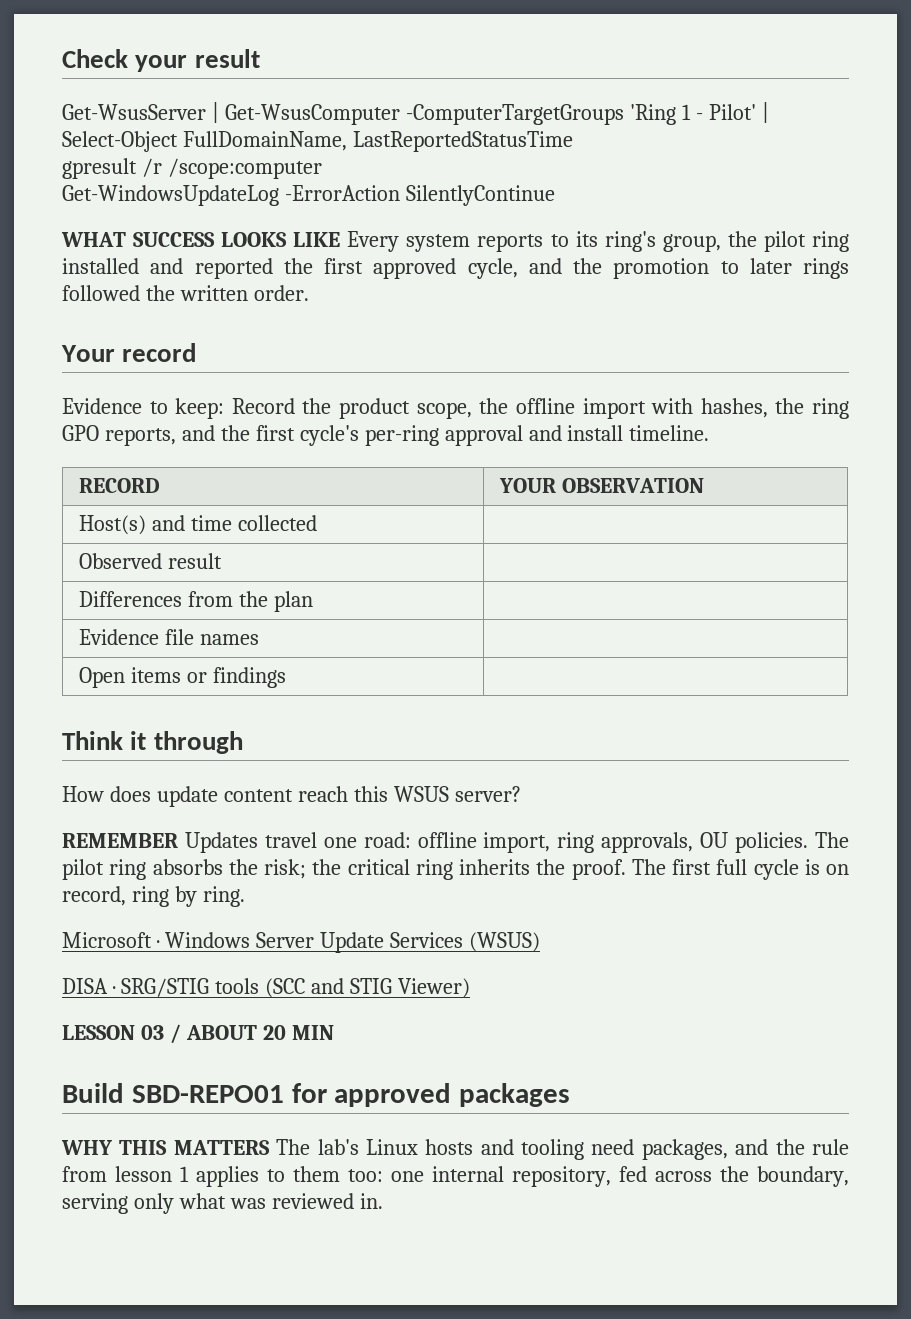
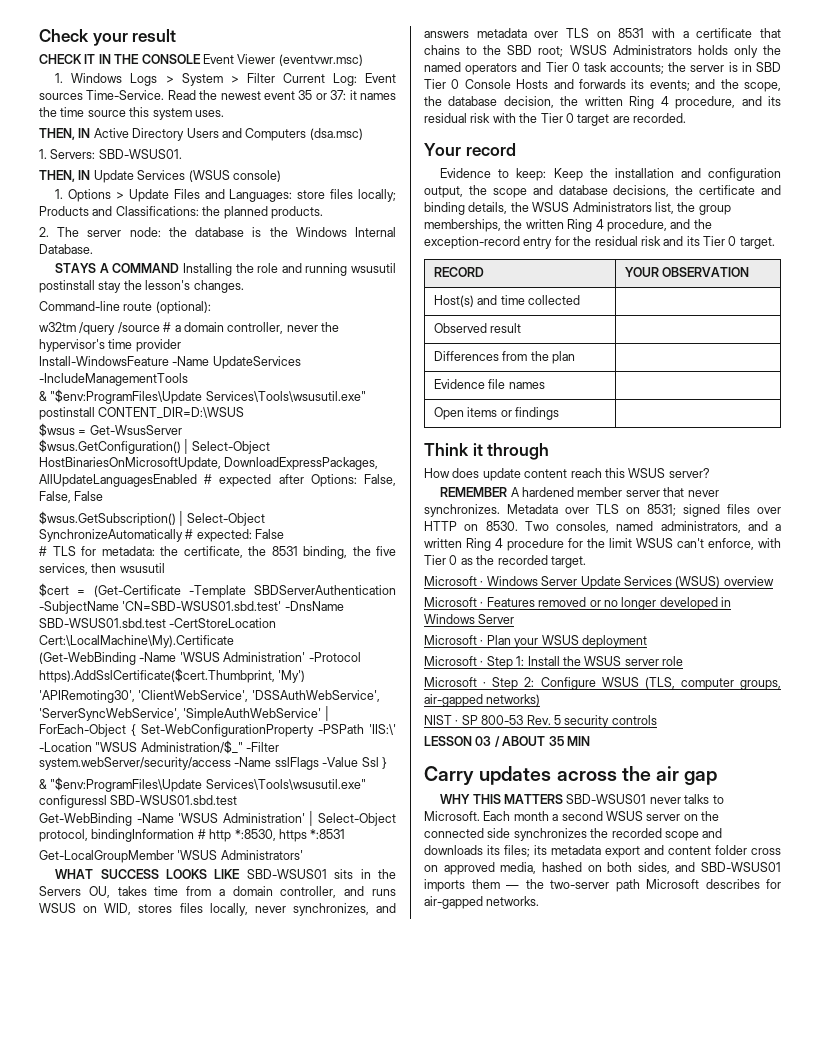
- Get-WsusServer | Get-WsusComputer -ComputerTargetGroups 'Ring 1 - Pilot' | Select-Object FullDomainName, LastReportedStatusTime
- gpresult /r /scope:computer
- Get-WindowsUpdateLog -ErrorAction SilentlyContinue
- WHAT SUCCESS LOOKS LIKE Every system reports to its ring's group, the pilot ring installed and reported the first approved cycle, and the promotion to later rings followed the written order.
+ CHECK IT IN THE CONSOLE Event Viewer (eventvwr.msc)
+ 1. Windows Logs > System > Filter Current Log: Event sources Time-Service. Read the newest event 35 or 37: it names the time source this system uses.
+ THEN, IN Active Directory Users and Computers (dsa.msc)
+ 1. Servers: SBD-WSUS01.
+ THEN, IN Update Services (WSUS console)
+ 1. Options > Update Files and Languages: store files locally; Products and Classifications: the planned products.
+ 2. The server node: the database is the Windows Internal Database.
+ STAYS A COMMAND Installing the role and running wsusutil postinstall stay the lesson's changes.
+ Command-line route (optional):
+ w32tm /query /source # a domain controller, never the hypervisor's time provider
+ Install-WindowsFeature -Name UpdateServices -IncludeManagementTools
+ & "$env:ProgramFiles\Update Services\Tools\wsusutil.exe" postinstall CONTENT_DIR=D:\WSUS
+ $wsus = Get-WsusServer
+ $wsus.GetConfiguration() | Select-Object HostBinariesOnMicrosoftUpdate, DownloadExpressPackages, AllUpdateLanguagesEnabled # expected after Options: False, False, False
+ $wsus.GetSubscription() | Select-Object SynchronizeAutomatically # expected: False
+ # TLS for metadata: the certificate, the 8531 binding, the five services, then wsusutil
+ $cert = (Get-Certificate -Template SBDServerAuthentication -SubjectName 'CN=SBD-WSUS01.sbd.test' -DnsName SBD-WSUS01.sbd.test -CertStoreLocation Cert:\LocalMachine\My).Certificate
+ (Get-WebBinding -Name 'WSUS Administration' -Protocol https).AddSslCertificate($cert.Thumbprint, 'My')
+ 'APIRemoting30', 'ClientWebService', 'DSSAuthWebService', 'ServerSyncWebService', 'SimpleAuthWebService' | ForEach-Object { Set-WebConfigurationProperty -PSPath 'IIS:\' -Location "WSUS Administration/$_" -Filter system.webServer/security/access -Name sslFlags -Value Ssl }
+ & "$env:ProgramFiles\Update Services\Tools\wsusutil.exe" configuressl SBD-WSUS01.sbd.test
+ Get-WebBinding -Name 'WSUS Administration' | Select-Object protocol, bindingInformation # http *:8530, https *:8531
+ Get-LocalGroupMember 'WSUS Administrators'
+ WHAT SUCCESS LOOKS LIKE SBD-WSUS01 sits in the Servers OU, takes time from a domain controller, and runs WSUS on WID, stores files locally, never synchronizes, and answers metadata over TLS on 8531 with a certificate that chains to the SBD root; WSUS Administrators holds only the named operators and Tier 0 task accounts; the server is in SBD Tier 0 Console Hosts and forwards its events; and the scope, the database decision, the written Ring 4 procedure, and its residual risk with the Tier 0 target are recorded.
- Evidence to keep: Record the product scope, the offline import with hashes, the ring GPO reports, and the first cycle's per-ring approval and install timeline.
+ Evidence to keep: Keep the installation and configuration output, the scope and database decisions, the certificate and binding details, the WSUS Administrators list, the group memberships, the written Ring 4 procedure, and the exception-record entry for the residual risk and its Tier 0 target.
- REMEMBER Updates travel one road: offline import, ring approvals, OU policies. The pilot ring absorbs the risk; the critical ring inherits the proof. The first full cycle is on record, ring by ring.
+ REMEMBER A hardened member server that never synchronizes. Metadata over TLS on 8531; signed files over HTTP on 8530. Two consoles, named administrators, and a written Ring 4 procedure for the limit WSUS can't enforce, with Tier 0 as the recorded target.
- Microsoft · Windows Server Update Services (WSUS)
- DISA · SRG/STIG tools (SCC and STIG Viewer)
+ Microsoft · Windows Server Update Services (WSUS) overview
+ Microsoft · Features removed or no longer developed in Windows Server
+ Microsoft · Plan your WSUS deployment
+ Microsoft · Step 1: Install the WSUS server role
+ Microsoft · Step 2: Configure WSUS (TLS, computer groups, air-gapped networks)
+ NIST · SP 800-53 Rev. 5 security controls
- LESSON 03 / ABOUT 20 MIN
+ LESSON 03 / ABOUT 35 MIN
- Build SBD-REPO01 for approved packages
- WHY THIS MATTERS The lab's Linux hosts and tooling need packages, and the rule from lesson 1 applies to them too: one internal repository, fed across the boundary, serving only what was reviewed in.
+ Carry updates across the air gap
+ WHY THIS MATTERS SBD-WSUS01 never talks to Microsoft. Each month a second WSUS server on the connected side synchronizes the recorded scope and downloads its files; its metadata export and content folder cross on approved media, hashed on both sides, and SBD-WSUS01 imports them — the two-server path Microsoft describes for air-gapped networks.

